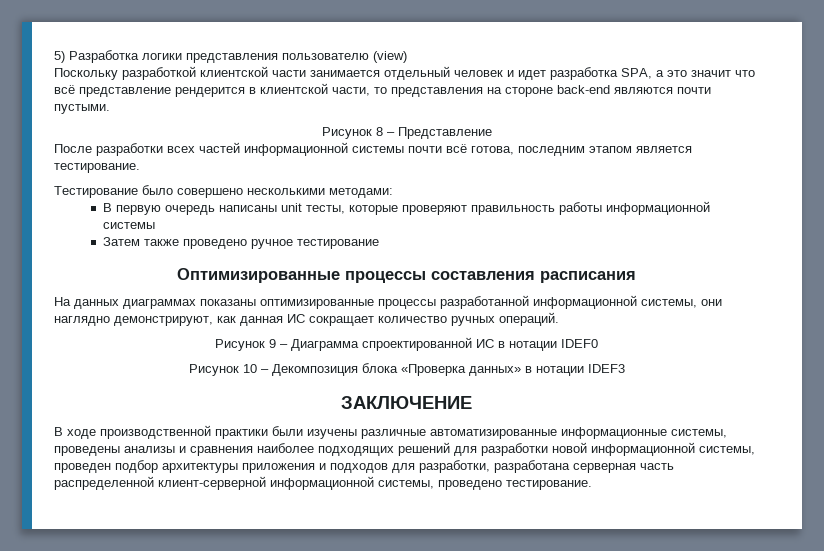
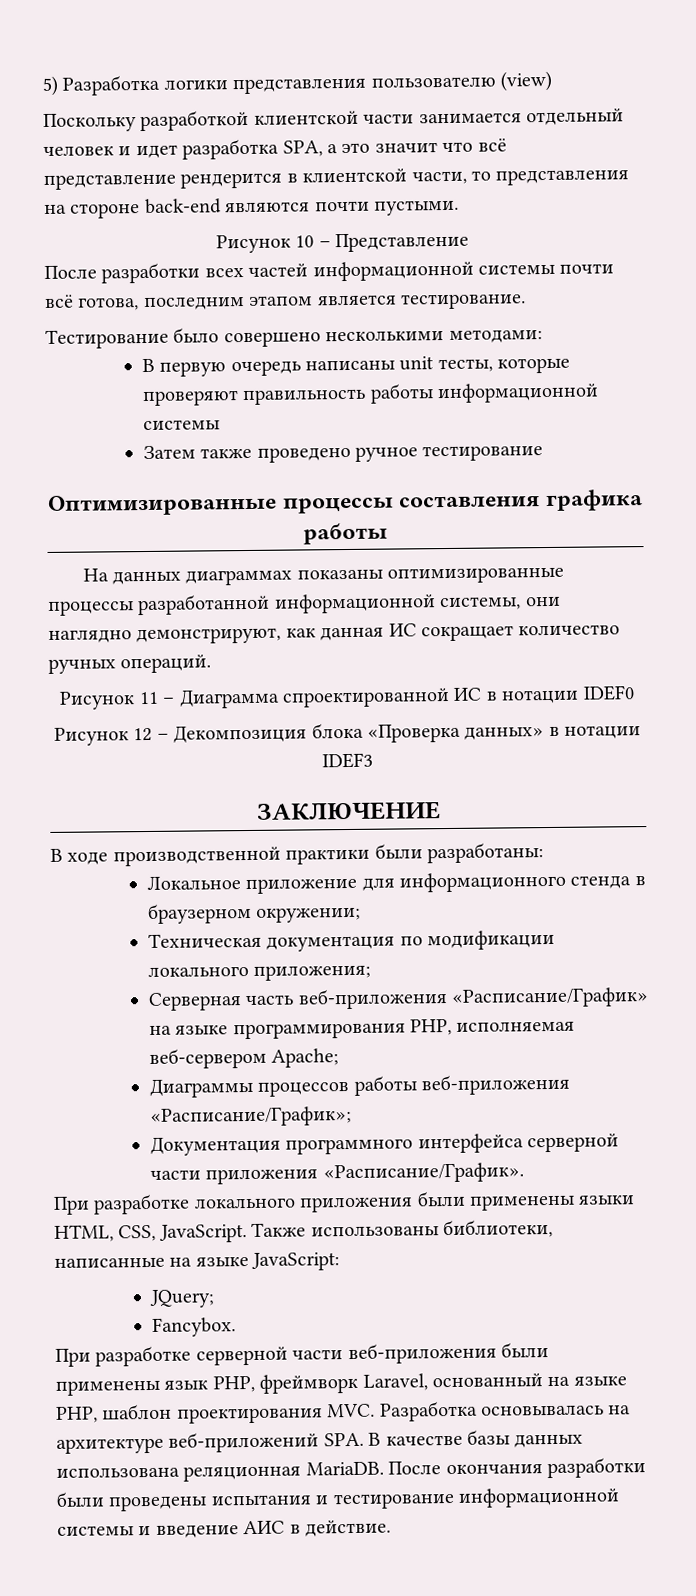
- Рисунок 8 – Представление
+ Рисунок 10 – Представление
- Оптимизированные процессы составления расписания
+ Оптимизированные процессы составления графика работы
- Рисунок 9 – Диаграмма спроектированной ИС в нотации IDEF0
+ Рисунок 11 – Диаграмма спроектированной ИС в нотации IDEF0
- Рисунок 10 – Декомпозиция блока «Проверка данных» в нотации IDEF3
+ Рисунок 12 – Декомпозиция блока «Проверка данных» в нотации IDEF3
- В ходе производственной практики были изучены различные автоматизированные информационные системы, проведены анализы и сравнения наиболее подходящих решений для разработки новой информационной системы, проведен подбор архитектуры приложения и подходов для разработки, разработана серверная часть распределенной клиент-серверной информационной системы, проведено тестирование.
+ В ходе производственной практики были разработаны:
+ Локальное приложение для информационного стенда в браузерном окружении;
+ Техническая документация по модификации локального приложения;
+ Серверная часть веб-приложения «Расписание/График» на языке программирования PHP, исполняемая веб-сервером Apache;
+ Диаграммы процессов работы веб-приложения «Расписание/График»;
+ Документация программного интерфейса серверной части приложения «Расписание/График».
+ При разработке локального приложения были применены языки HTML, CSS, JavaScript. Также использованы библиотеки, написанные на языке JavaScript:
+ JQuery;
+ Fancybox.
+ При разработке серверной части веб-приложения были применены язык PHP, фреймворк Laravel, основанный на языке PHP, шаблон проектирования MVC. Разработка основывалась на архитектуре веб-приложений SPA. В качестве базы данных использована реляционная MariaDB. После окончания разработки были проведены испытания и тестирование информационной системы и введение АИС в действие.

